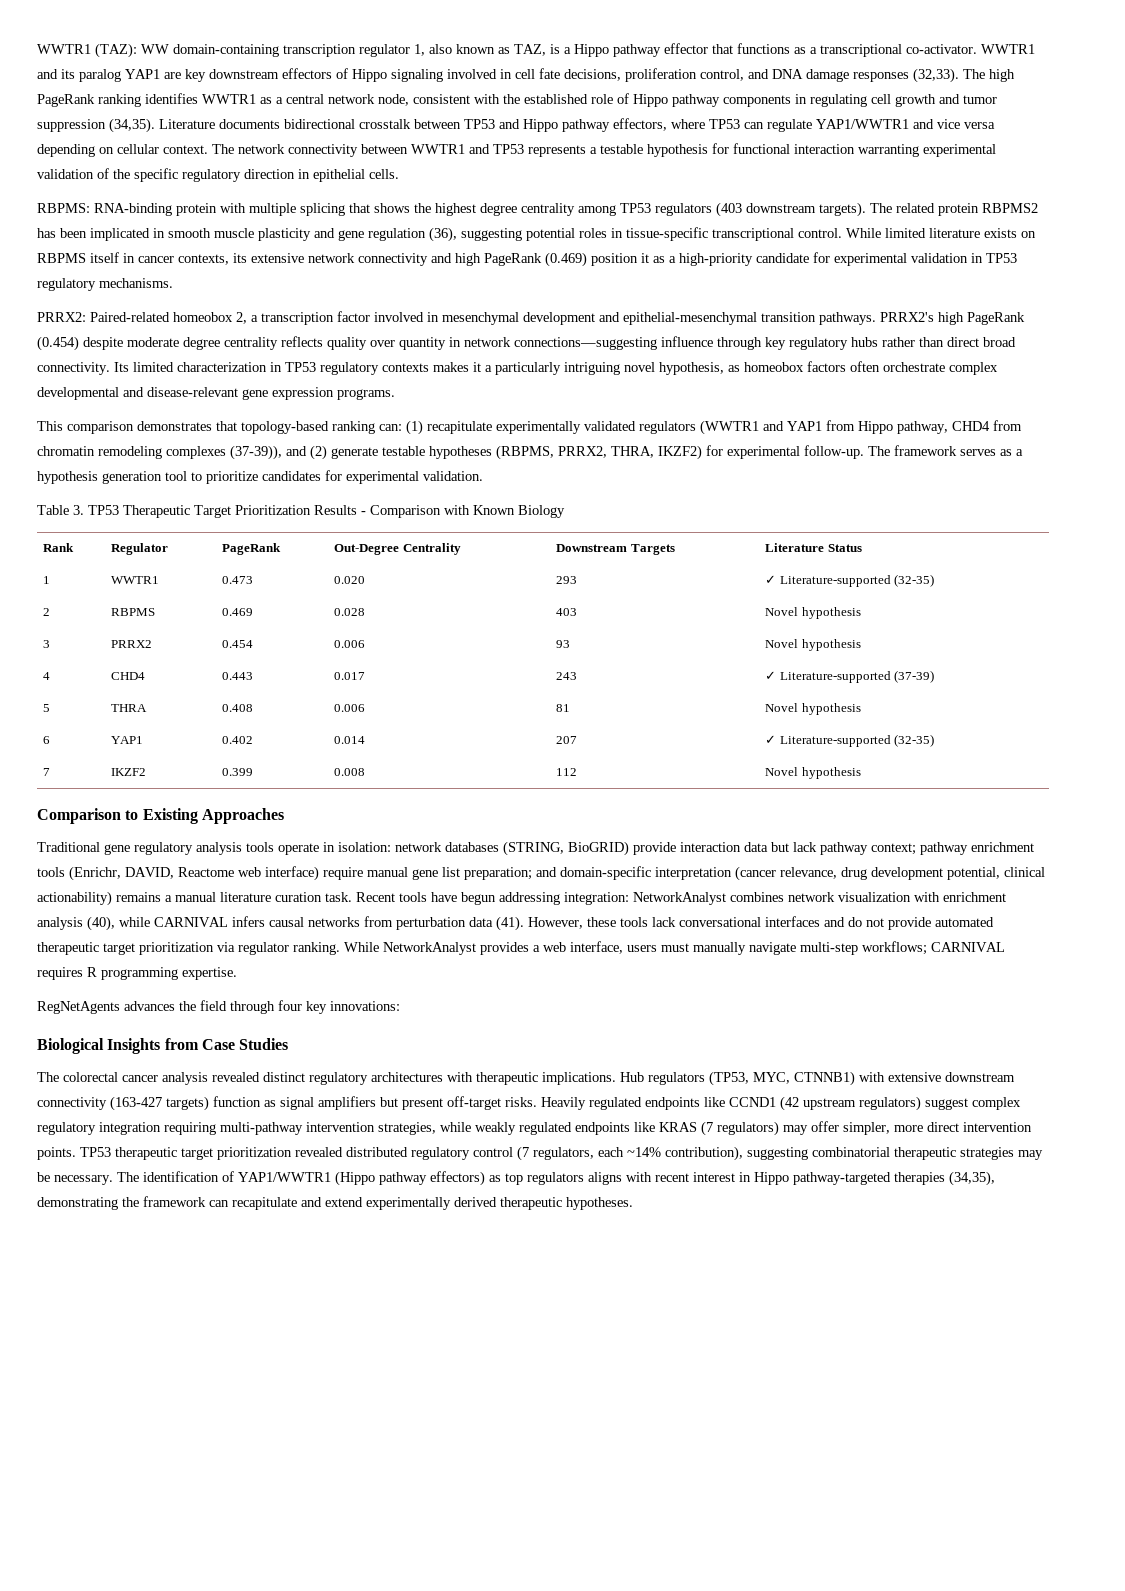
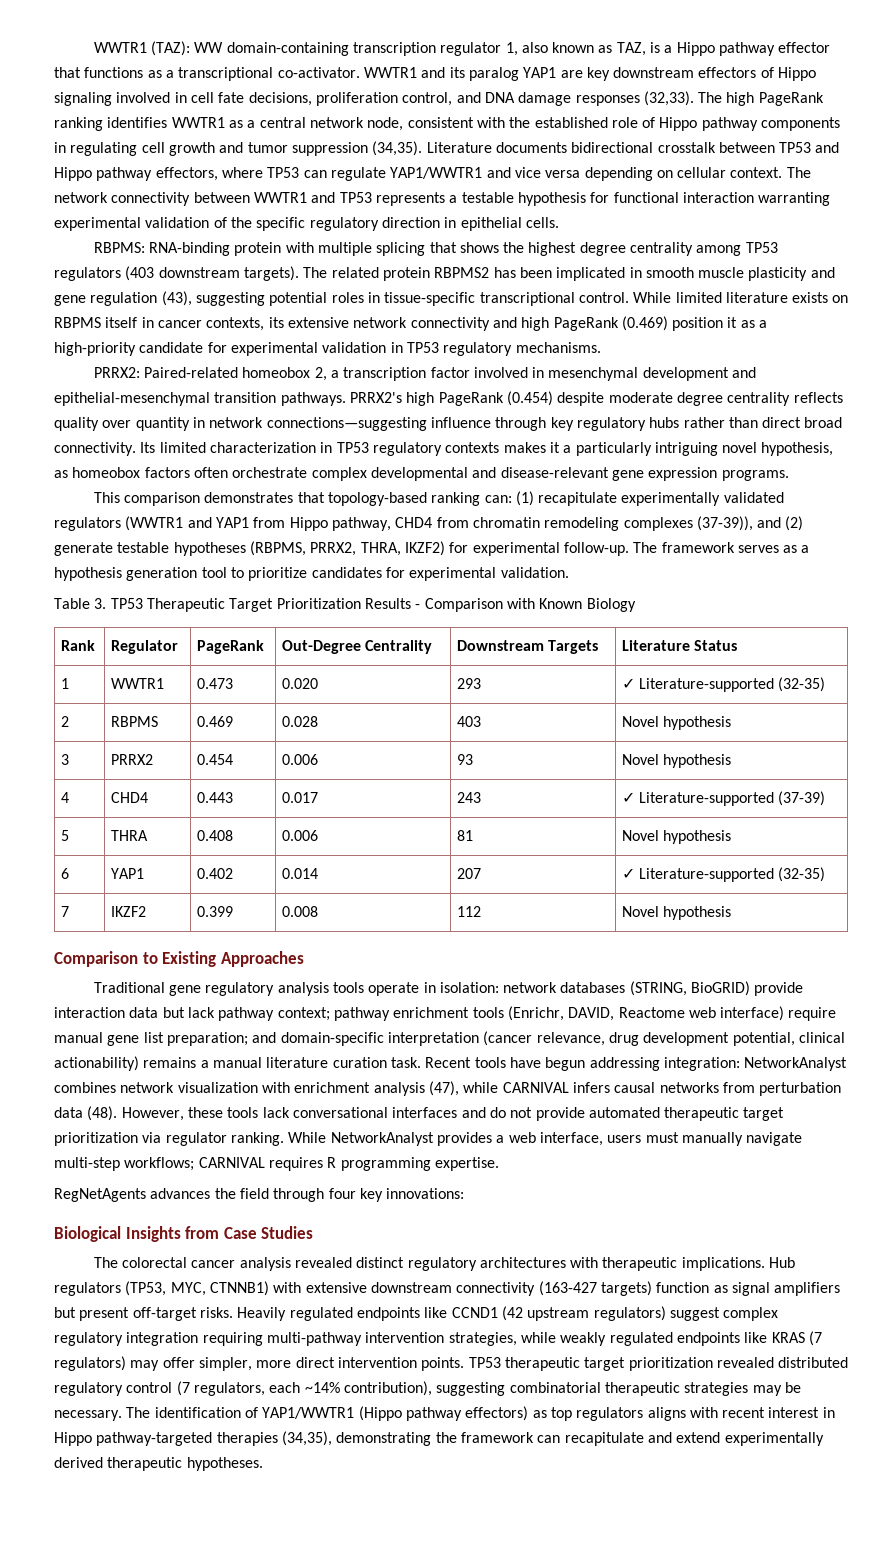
- The related protein RBPMS2 has been implicated in smooth muscle plasticity and gene regulation (36), suggesting potential roles in tissue-specific transcriptional control.
+ The related protein RBPMS2 has been implicated in smooth muscle plasticity and gene regulation (43), suggesting potential roles in tissue-specific transcriptional control.
- Recent tools have begun addressing integration: NetworkAnalyst combines network visualization with enrichment analysis (40), while CARNIVAL infers causal networks from perturbation data (41).
+ Recent tools have begun addressing integration: NetworkAnalyst combines network visualization with enrichment analysis (47), while CARNIVAL infers causal networks from perturbation data (48).

